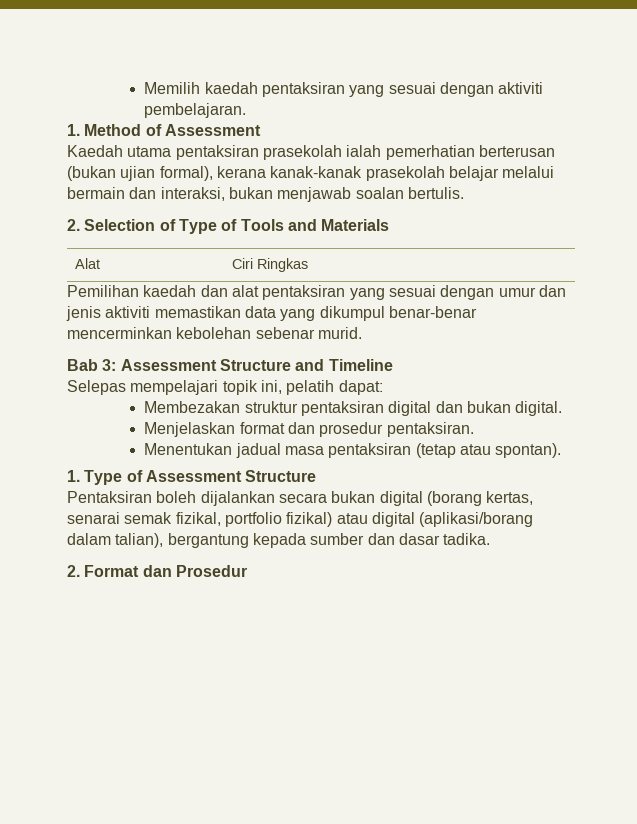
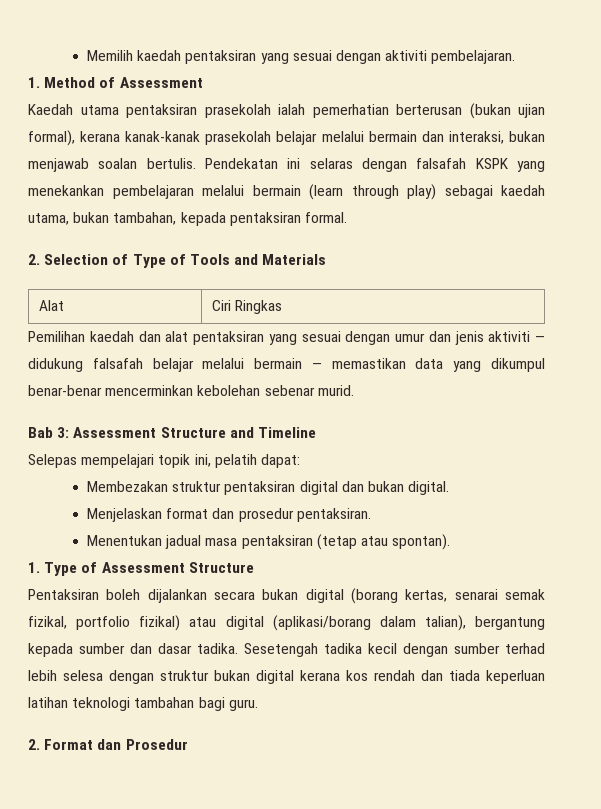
+ Pendekatan ini selaras dengan falsafah KSPK yang menekankan pembelajaran melalui bermain (learn through play) sebagai kaedah utama, bukan tambahan, kepada pentaksiran formal.
- Pemilihan kaedah dan alat pentaksiran yang sesuai dengan umur dan jenis aktiviti memastikan data yang dikumpul benar-benar mencerminkan kebolehan sebenar murid.
+ Pemilihan kaedah dan alat pentaksiran yang sesuai dengan umur dan jenis aktiviti — didukung falsafah belajar melalui bermain — memastikan data yang dikumpul benar-benar mencerminkan kebolehan sebenar murid.
+ Sesetengah tadika kecil dengan sumber terhad lebih selesa dengan struktur bukan digital kerana kos rendah dan tiada keperluan latihan teknologi tambahan bagi guru.

